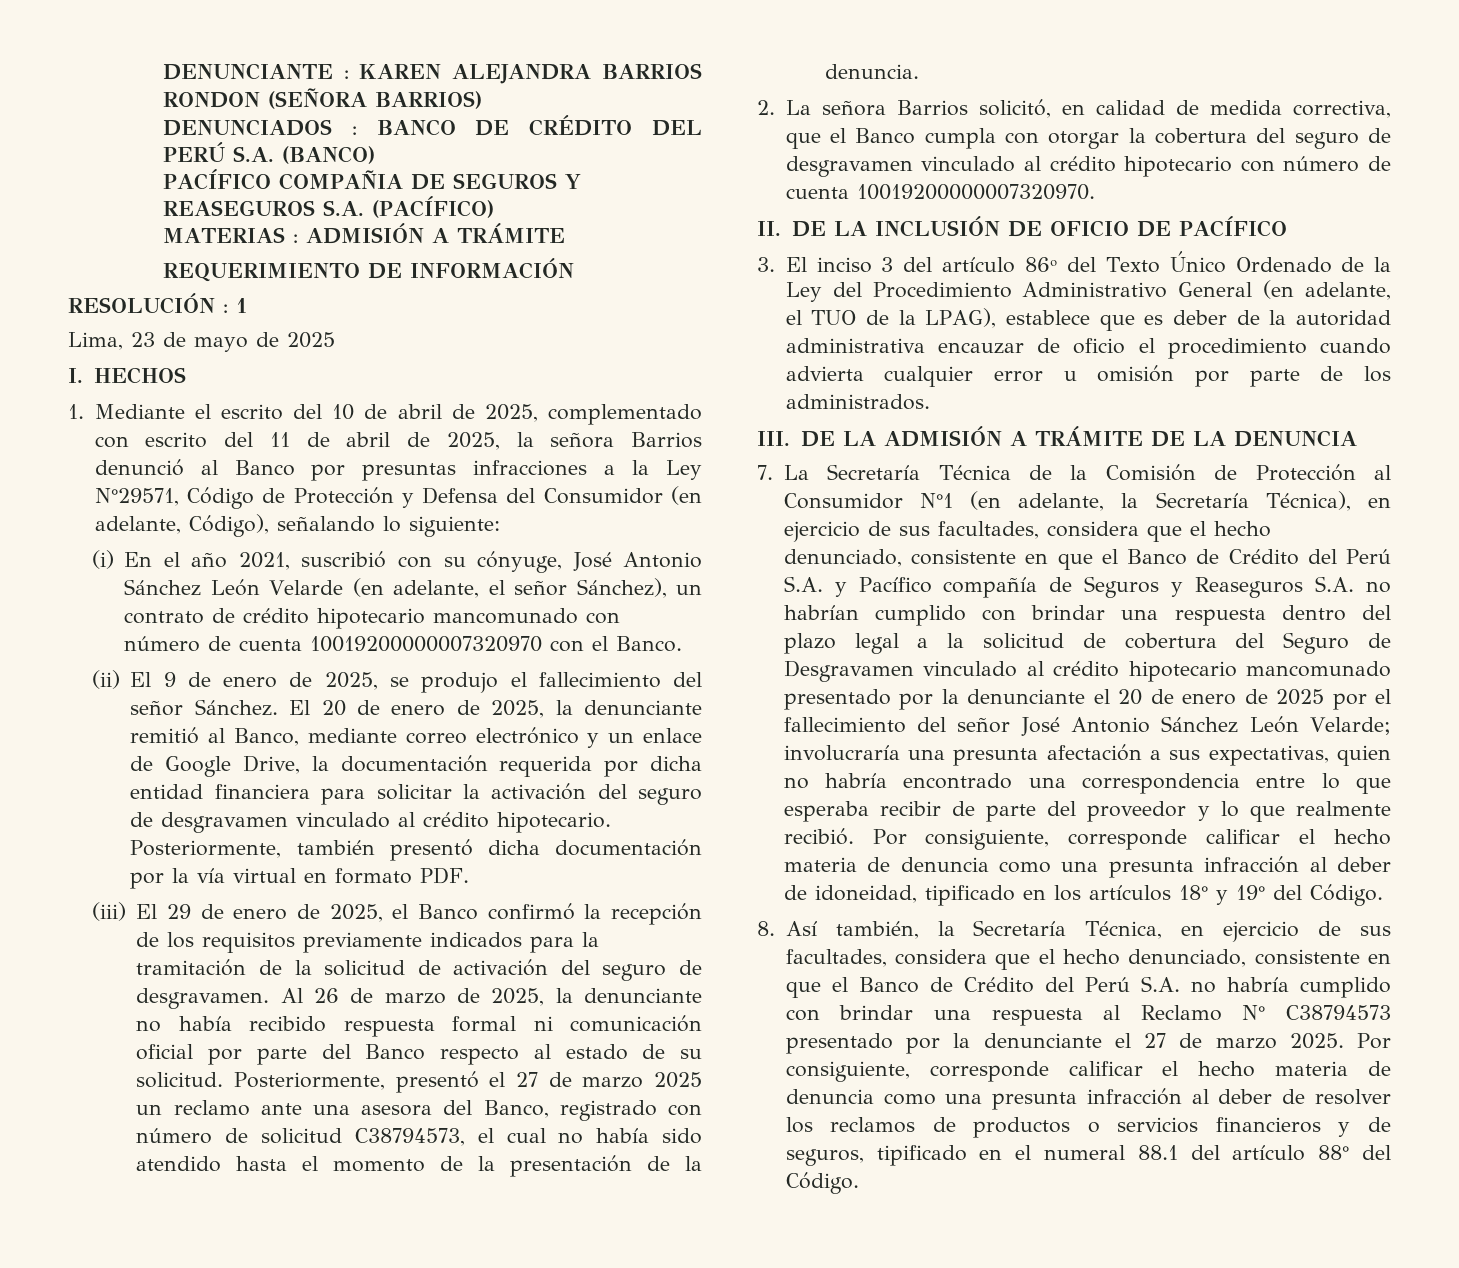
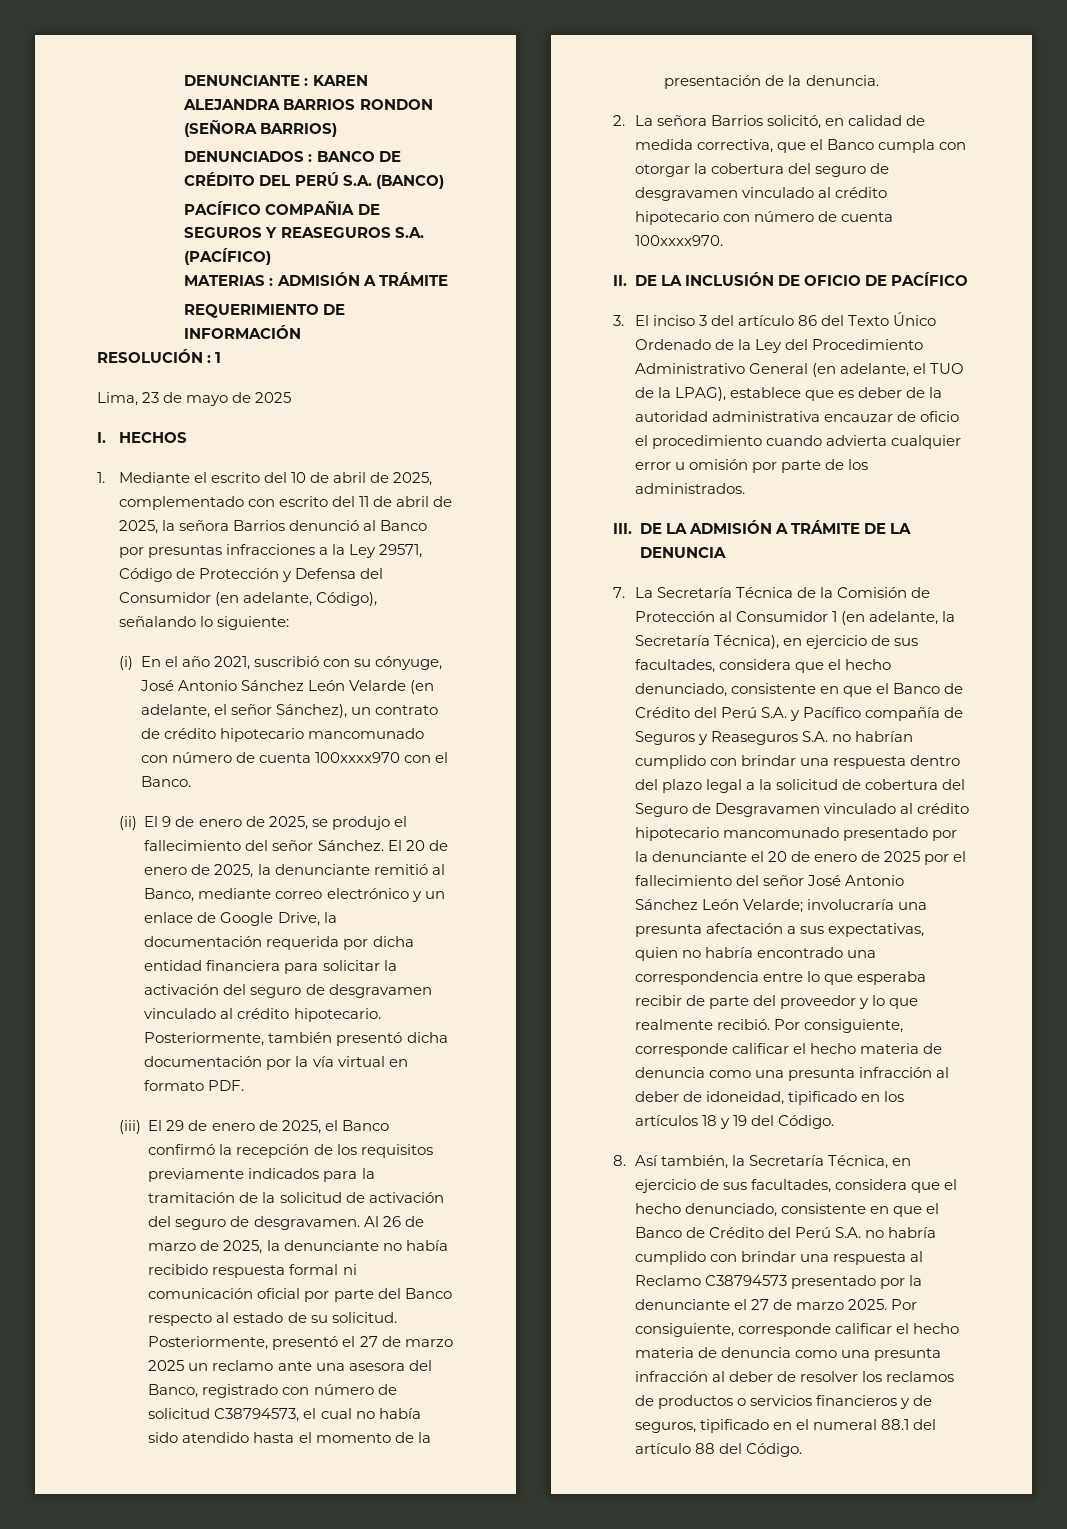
- 1. Mediante el escrito del 10 de abril de 2025, complementado con escrito del 11 de abril de 2025, la señora Barrios denunció al Banco por presuntas infracciones a la Ley N°29571, Código de Protección y Defensa del Consumidor (en adelante, Código), señalando lo siguiente:
+ 1. Mediante el escrito del 10 de abril de 2025, complementado con escrito del 11 de abril de 2025, la señora Barrios denunció al Banco por presuntas infracciones a la Ley 29571, Código de Protección y Defensa del Consumidor (en adelante, Código), señalando lo siguiente:
- (i) En el año 2021, suscribió con su cónyuge, José Antonio Sánchez León Velarde (en adelante, el señor Sánchez), un contrato de crédito hipotecario mancomunado con número de cuenta 10019200000007320970 con el Banco.
+ (i) En el año 2021, suscribió con su cónyuge, José Antonio Sánchez León Velarde (en adelante, el señor Sánchez), un contrato de crédito hipotecario mancomunado con número de cuenta 100xxxx970 con el Banco.
- 2. La señora Barrios solicitó, en calidad de medida correctiva, que el Banco cumpla con otorgar la cobertura del seguro de desgravamen vinculado al crédito hipotecario con número de cuenta 10019200000007320970.
+ 2. La señora Barrios solicitó, en calidad de medida correctiva, que el Banco cumpla con otorgar la cobertura del seguro de desgravamen vinculado al crédito hipotecario con número de cuenta 100xxxx970.
- 3. El inciso 3 del artículo 86º del Texto Único Ordenado de la Ley del Procedimiento Administrativo General (en adelante, el TUO de la LPAG), establece que es deber de la autoridad administrativa encauzar de oficio el procedimiento cuando advierta cualquier error u omisión por parte de los administrados.
+ 3. El inciso 3 del artículo 86 del Texto Único Ordenado de la Ley del Procedimiento Administrativo General (en adelante, el TUO de la LPAG), establece que es deber de la autoridad administrativa encauzar de oficio el procedimiento cuando advierta cualquier error u omisión por parte de los administrados.
- 7. La Secretaría Técnica de la Comisión de Protección al Consumidor N°1 (en adelante, la Secretaría Técnica), en ejercicio de sus facultades, considera que el hecho denunciado, consistente en que el Banco de Crédito del Perú S.A. y Pacífico compañía de Seguros y Reaseguros S.A. no habrían cumplido con brindar una respuesta dentro del plazo legal a la solicitud de cobertura del Seguro de Desgravamen vinculado al crédito hipotecario mancomunado presentado por la denunciante el 20 de enero de 2025 por el fallecimiento del señor José Antonio Sánchez León Velarde;
+ 7. La Secretaría Técnica de la Comisión de Protección al Consumidor 1 (en adelante, la Secretaría Técnica), en ejercicio de sus facultades, considera que el hecho denunciado, consistente en que el Banco de Crédito del Perú S.A. y Pacífico compañía de Seguros y Reaseguros S.A. no habrían cumplido con brindar una respuesta dentro del plazo legal a la solicitud de cobertura del Seguro de Desgravamen vinculado al crédito hipotecario mancomunado presentado por la denunciante el 20 de enero de 2025 por el fallecimiento del señor José Antonio Sánchez León Velarde;
- Por consiguiente, corresponde calificar el hecho materia de denuncia como una presunta infracción al deber de idoneidad, tipificado en los artículos 18° y 19° del Código.
+ Por consiguiente, corresponde calificar el hecho materia de denuncia como una presunta infracción al deber de idoneidad, tipificado en los artículos 18 y 19 del Código.
- 8. Así también, la Secretaría Técnica, en ejercicio de sus facultades, considera que el hecho denunciado, consistente en que el Banco de Crédito del Perú S.A. no habría cumplido con brindar una respuesta al Reclamo N° C38794573 presentado por la denunciante el 27 de marzo 2025.
+ 8. Así también, la Secretaría Técnica, en ejercicio de sus facultades, considera que el hecho denunciado, consistente en que el Banco de Crédito del Perú S.A. no habría cumplido con brindar una respuesta al Reclamo C38794573 presentado por la denunciante el 27 de marzo 2025.
- Por consiguiente, corresponde calificar el hecho materia de denuncia como una presunta infracción al deber de resolver los reclamos de productos o servicios financieros y de seguros, tipificado en el numeral 88.1 del artículo 88° del Código.
+ Por consiguiente, corresponde calificar el hecho materia de denuncia como una presunta infracción al deber de resolver los reclamos de productos o servicios financieros y de seguros, tipificado en el numeral 88.1 del artículo 88 del Código.

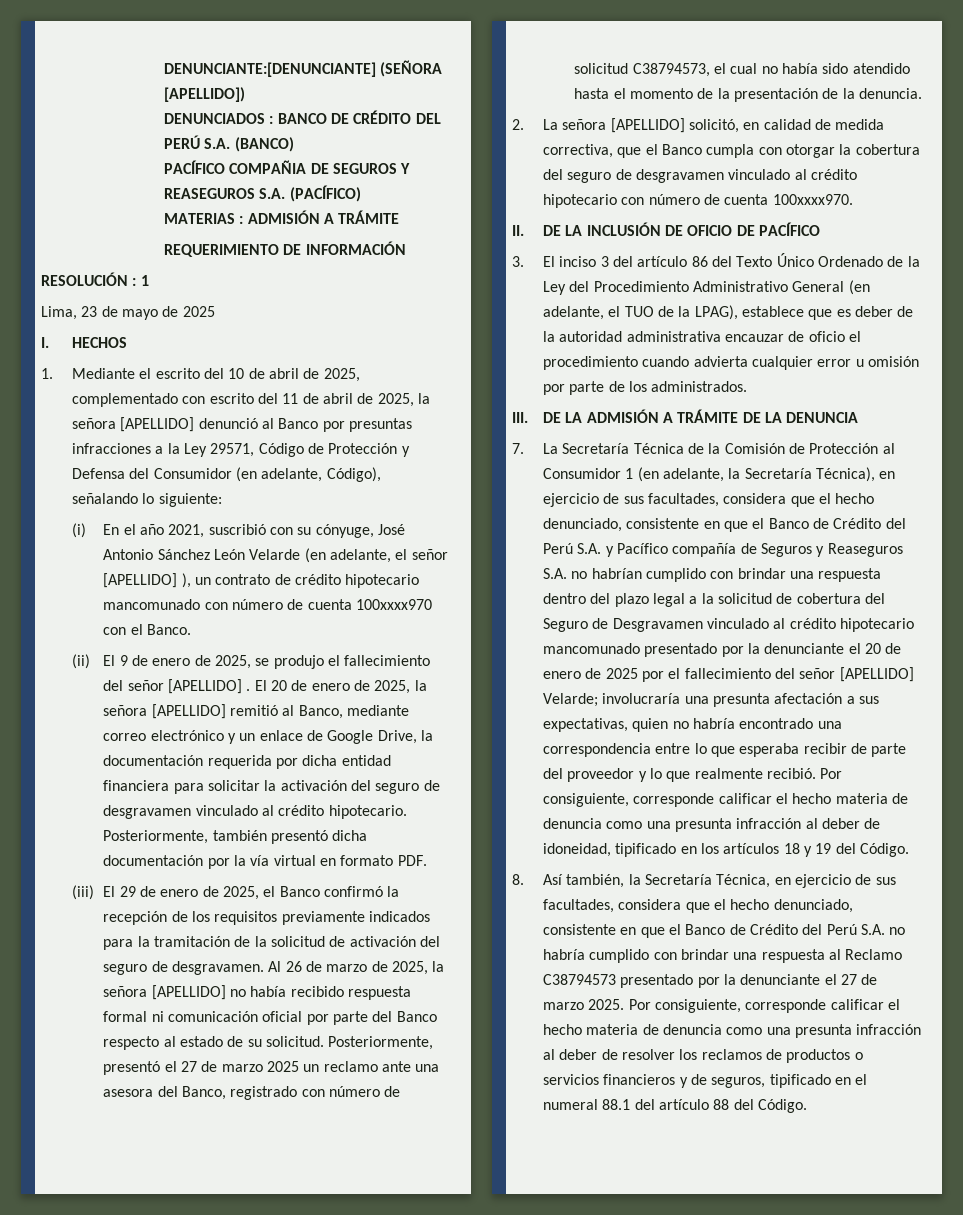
- DENUNCIANTE : KAREN ALEJANDRA BARRIOS RONDON (SEÑORA BARRIOS)
+ DENUNCIANTE:[DENUNCIANTE] (SEÑORA [APELLIDO])
- 1. Mediante el escrito del 10 de abril de 2025, complementado con escrito del 11 de abril de 2025, la señora Barrios denunció al Banco por presuntas infracciones a la Ley 29571, Código de Protección y Defensa del Consumidor (en adelante, Código), señalando lo siguiente:
+ 1. Mediante el escrito del 10 de abril de 2025, complementado con escrito del 11 de abril de 2025, la señora [APELLIDO] denunció al Banco por presuntas infracciones a la Ley 29571, Código de Protección y Defensa del Consumidor (en adelante, Código), señalando lo siguiente:
- (i) En el año 2021, suscribió con su cónyuge, José Antonio Sánchez León Velarde (en adelante, el señor Sánchez), un contrato de crédito hipotecario mancomunado con número de cuenta 100xxxx970 con el Banco.
+ (i) En el año 2021, suscribió con su cónyuge, José Antonio Sánchez León Velarde (en adelante, el señor [APELLIDO] ), un contrato de crédito hipotecario mancomunado con número de cuenta 100xxxx970 con el Banco.
- (ii) El 9 de enero de 2025, se produjo el fallecimiento del señor Sánchez.
+ (ii) El 9 de enero de 2025, se produjo el fallecimiento del señor [APELLIDO] .
- El 20 de enero de 2025, la denunciante remitió al Banco, mediante correo electrónico y un enlace de Google Drive, la documentación requerida por dicha entidad financiera para solicitar la activación del seguro de desgravamen vinculado al crédito hipotecario.
+ El 20 de enero de 2025, la señora [APELLIDO] remitió al Banco, mediante correo electrónico y un enlace de Google Drive, la documentación requerida por dicha entidad financiera para solicitar la activación del seguro de desgravamen vinculado al crédito hipotecario.
- Al 26 de marzo de 2025, la denunciante no había recibido respuesta formal ni comunicación oficial por parte del Banco respecto al estado de su solicitud.
+ Al 26 de marzo de 2025, la señora [APELLIDO] no había recibido respuesta formal ni comunicación oficial por parte del Banco respecto al estado de su solicitud.
- 2. La señora Barrios solicitó, en calidad de medida correctiva, que el Banco cumpla con otorgar la cobertura del seguro de desgravamen vinculado al crédito hipotecario con número de cuenta 100xxxx970.
+ 2. La señora [APELLIDO] solicitó, en calidad de medida correctiva, que el Banco cumpla con otorgar la cobertura del seguro de desgravamen vinculado al crédito hipotecario con número de cuenta 100xxxx970.
- 7. La Secretaría Técnica de la Comisión de Protección al Consumidor 1 (en adelante, la Secretaría Técnica), en ejercicio de sus facultades, considera que el hecho denunciado, consistente en que el Banco de Crédito del Perú S.A. y Pacífico compañía de Seguros y Reaseguros S.A. no habrían cumplido con brindar una respuesta dentro del plazo legal a la solicitud de cobertura del Seguro de Desgravamen vinculado al crédito hipotecario mancomunado presentado por la denunciante el 20 de enero de 2025 por el fallecimiento del señor José Antonio Sánchez León Velarde;
+ 7. La Secretaría Técnica de la Comisión de Protección al Consumidor 1 (en adelante, la Secretaría Técnica), en ejercicio de sus facultades, considera que el hecho denunciado, consistente en que el Banco de Crédito del Perú S.A. y Pacífico compañía de Seguros y Reaseguros S.A. no habrían cumplido con brindar una respuesta dentro del plazo legal a la solicitud de cobertura del Seguro de Desgravamen vinculado al crédito hipotecario mancomunado presentado por la denunciante el 20 de enero de 2025 por el fallecimiento del señor [APELLIDO] Velarde;

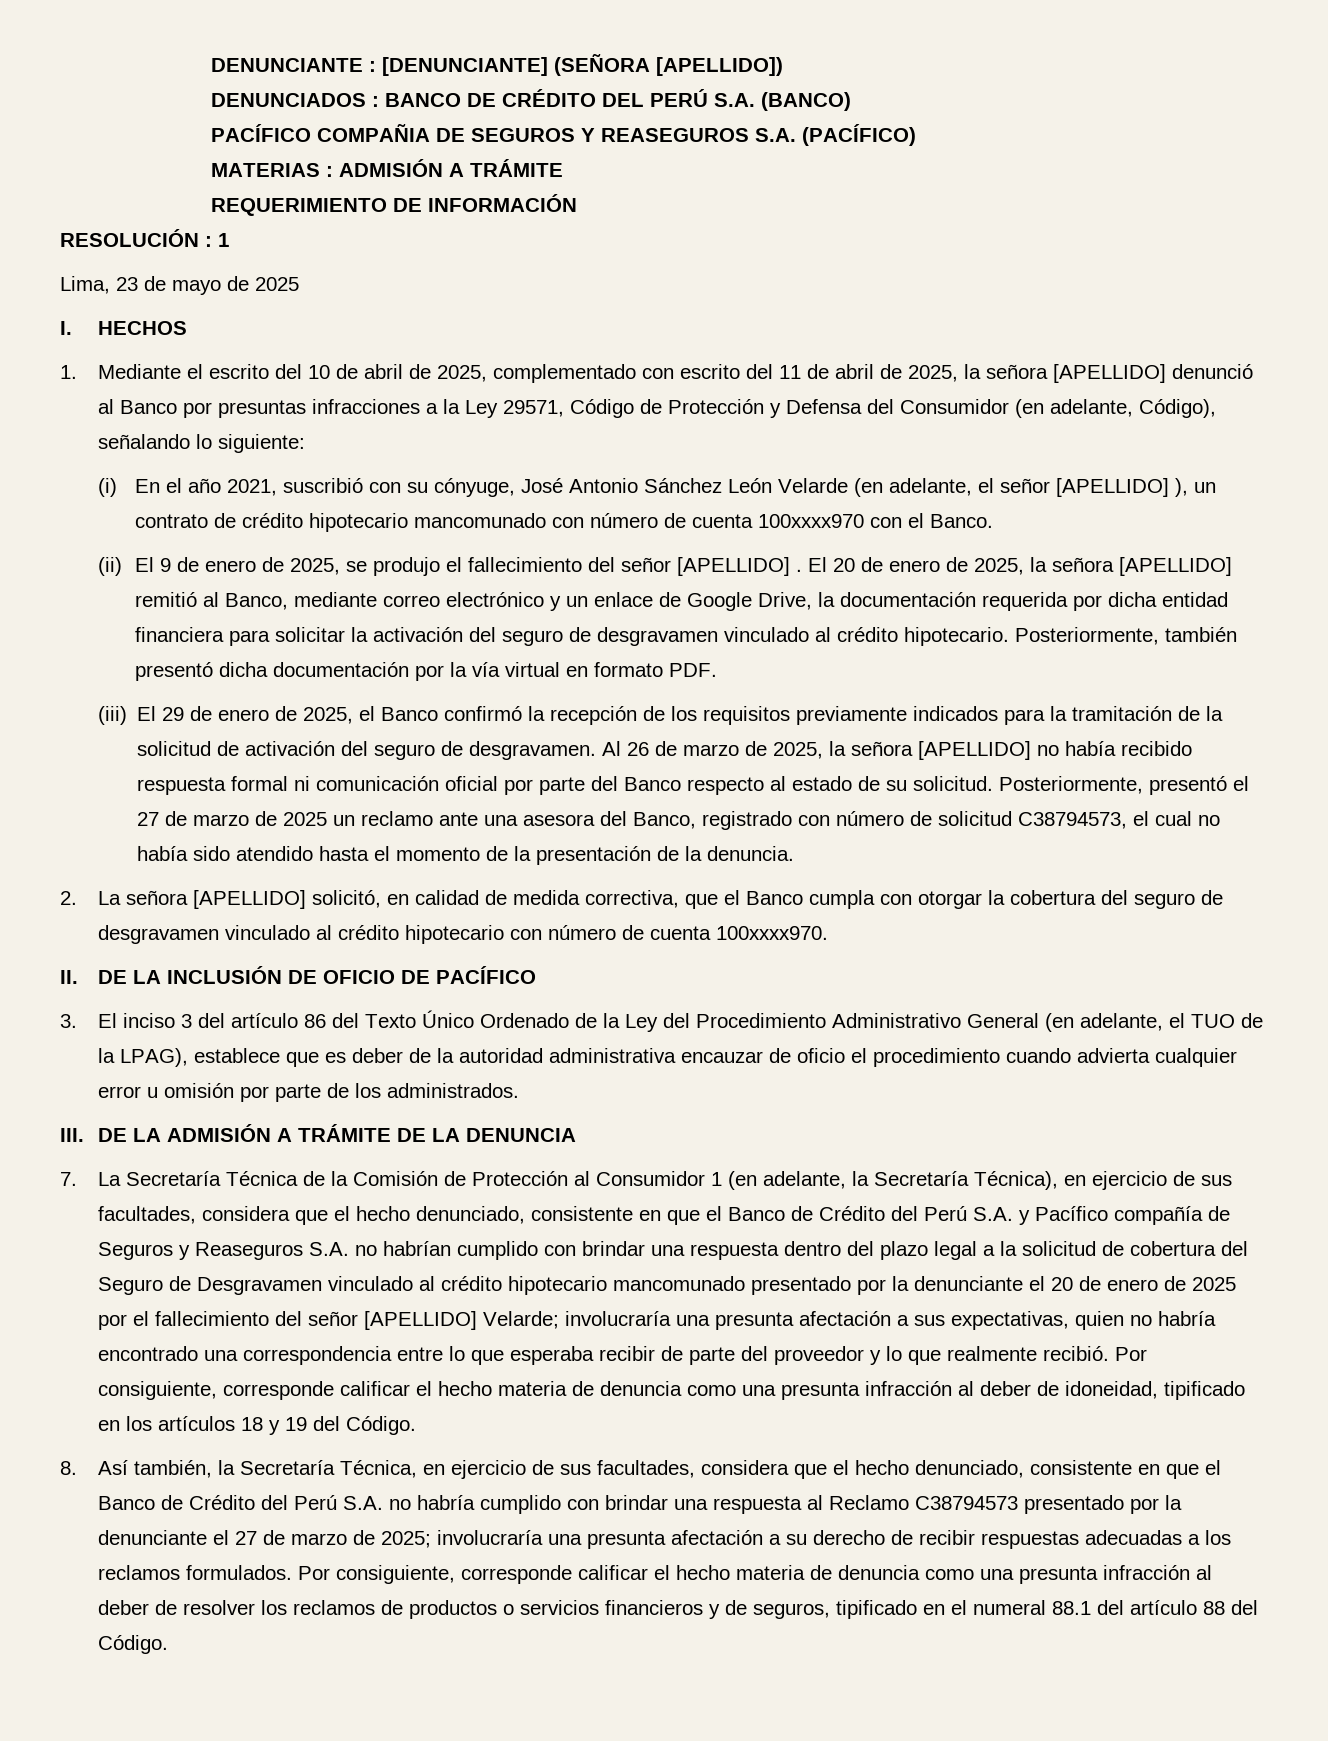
- DENUNCIANTE:[DENUNCIANTE] (SEÑORA [APELLIDO])
+ DENUNCIANTE : [DENUNCIANTE] (SEÑORA [APELLIDO])
- Posteriormente, presentó el 27 de marzo 2025 un reclamo ante una asesora del Banco, registrado con número de solicitud C38794573, el cual no había sido atendido hasta el momento de la presentación de la denuncia.
+ Posteriormente, presentó el 27 de marzo de 2025 un reclamo ante una asesora del Banco, registrado con número de solicitud C38794573, el cual no había sido atendido hasta el momento de la presentación de la denuncia.
- 8. Así también, la Secretaría Técnica, en ejercicio de sus facultades, considera que el hecho denunciado, consistente en que el Banco de Crédito del Perú S.A. no habría cumplido con brindar una respuesta al Reclamo C38794573 presentado por la denunciante el 27 de marzo 2025.
+ 8. Así también, la Secretaría Técnica, en ejercicio de sus facultades, considera que el hecho denunciado, consistente en que el Banco de Crédito del Perú S.A. no habría cumplido con brindar una respuesta al Reclamo C38794573 presentado por la denunciante el 27 de marzo de 2025; involucraría una presunta afectación a su derecho de recibir respuestas adecuadas a los reclamos formulados.

